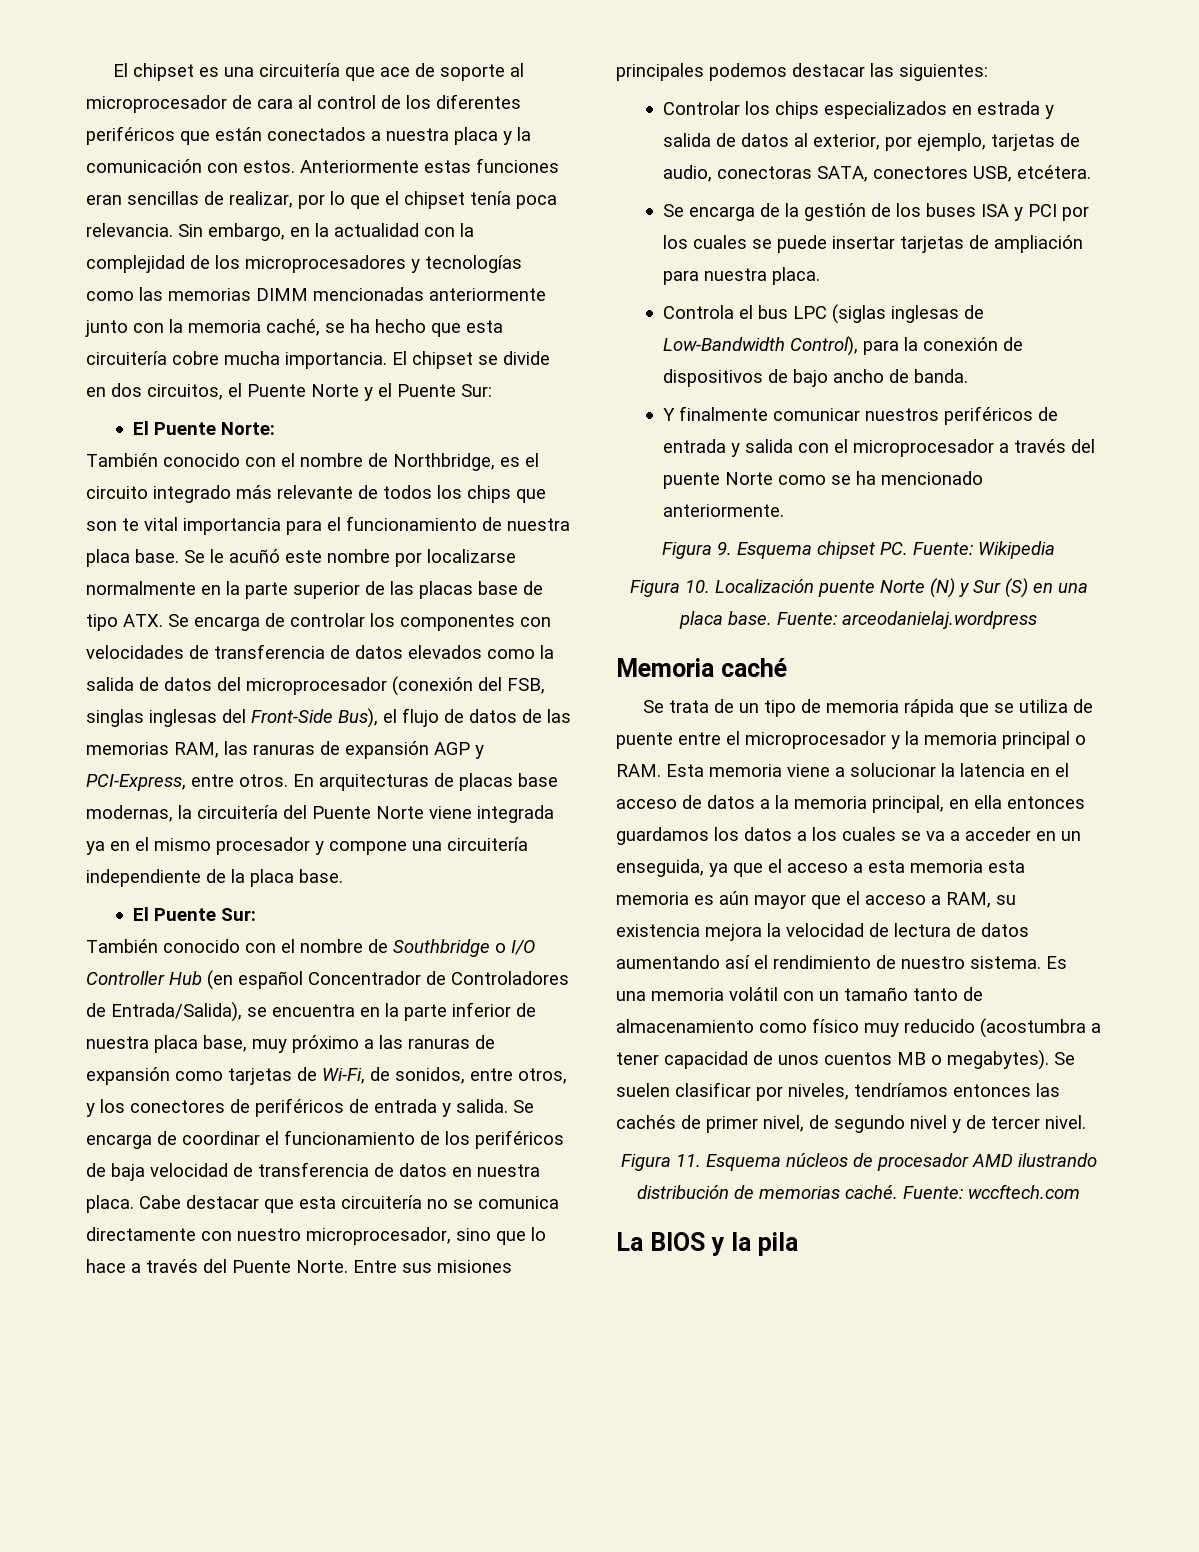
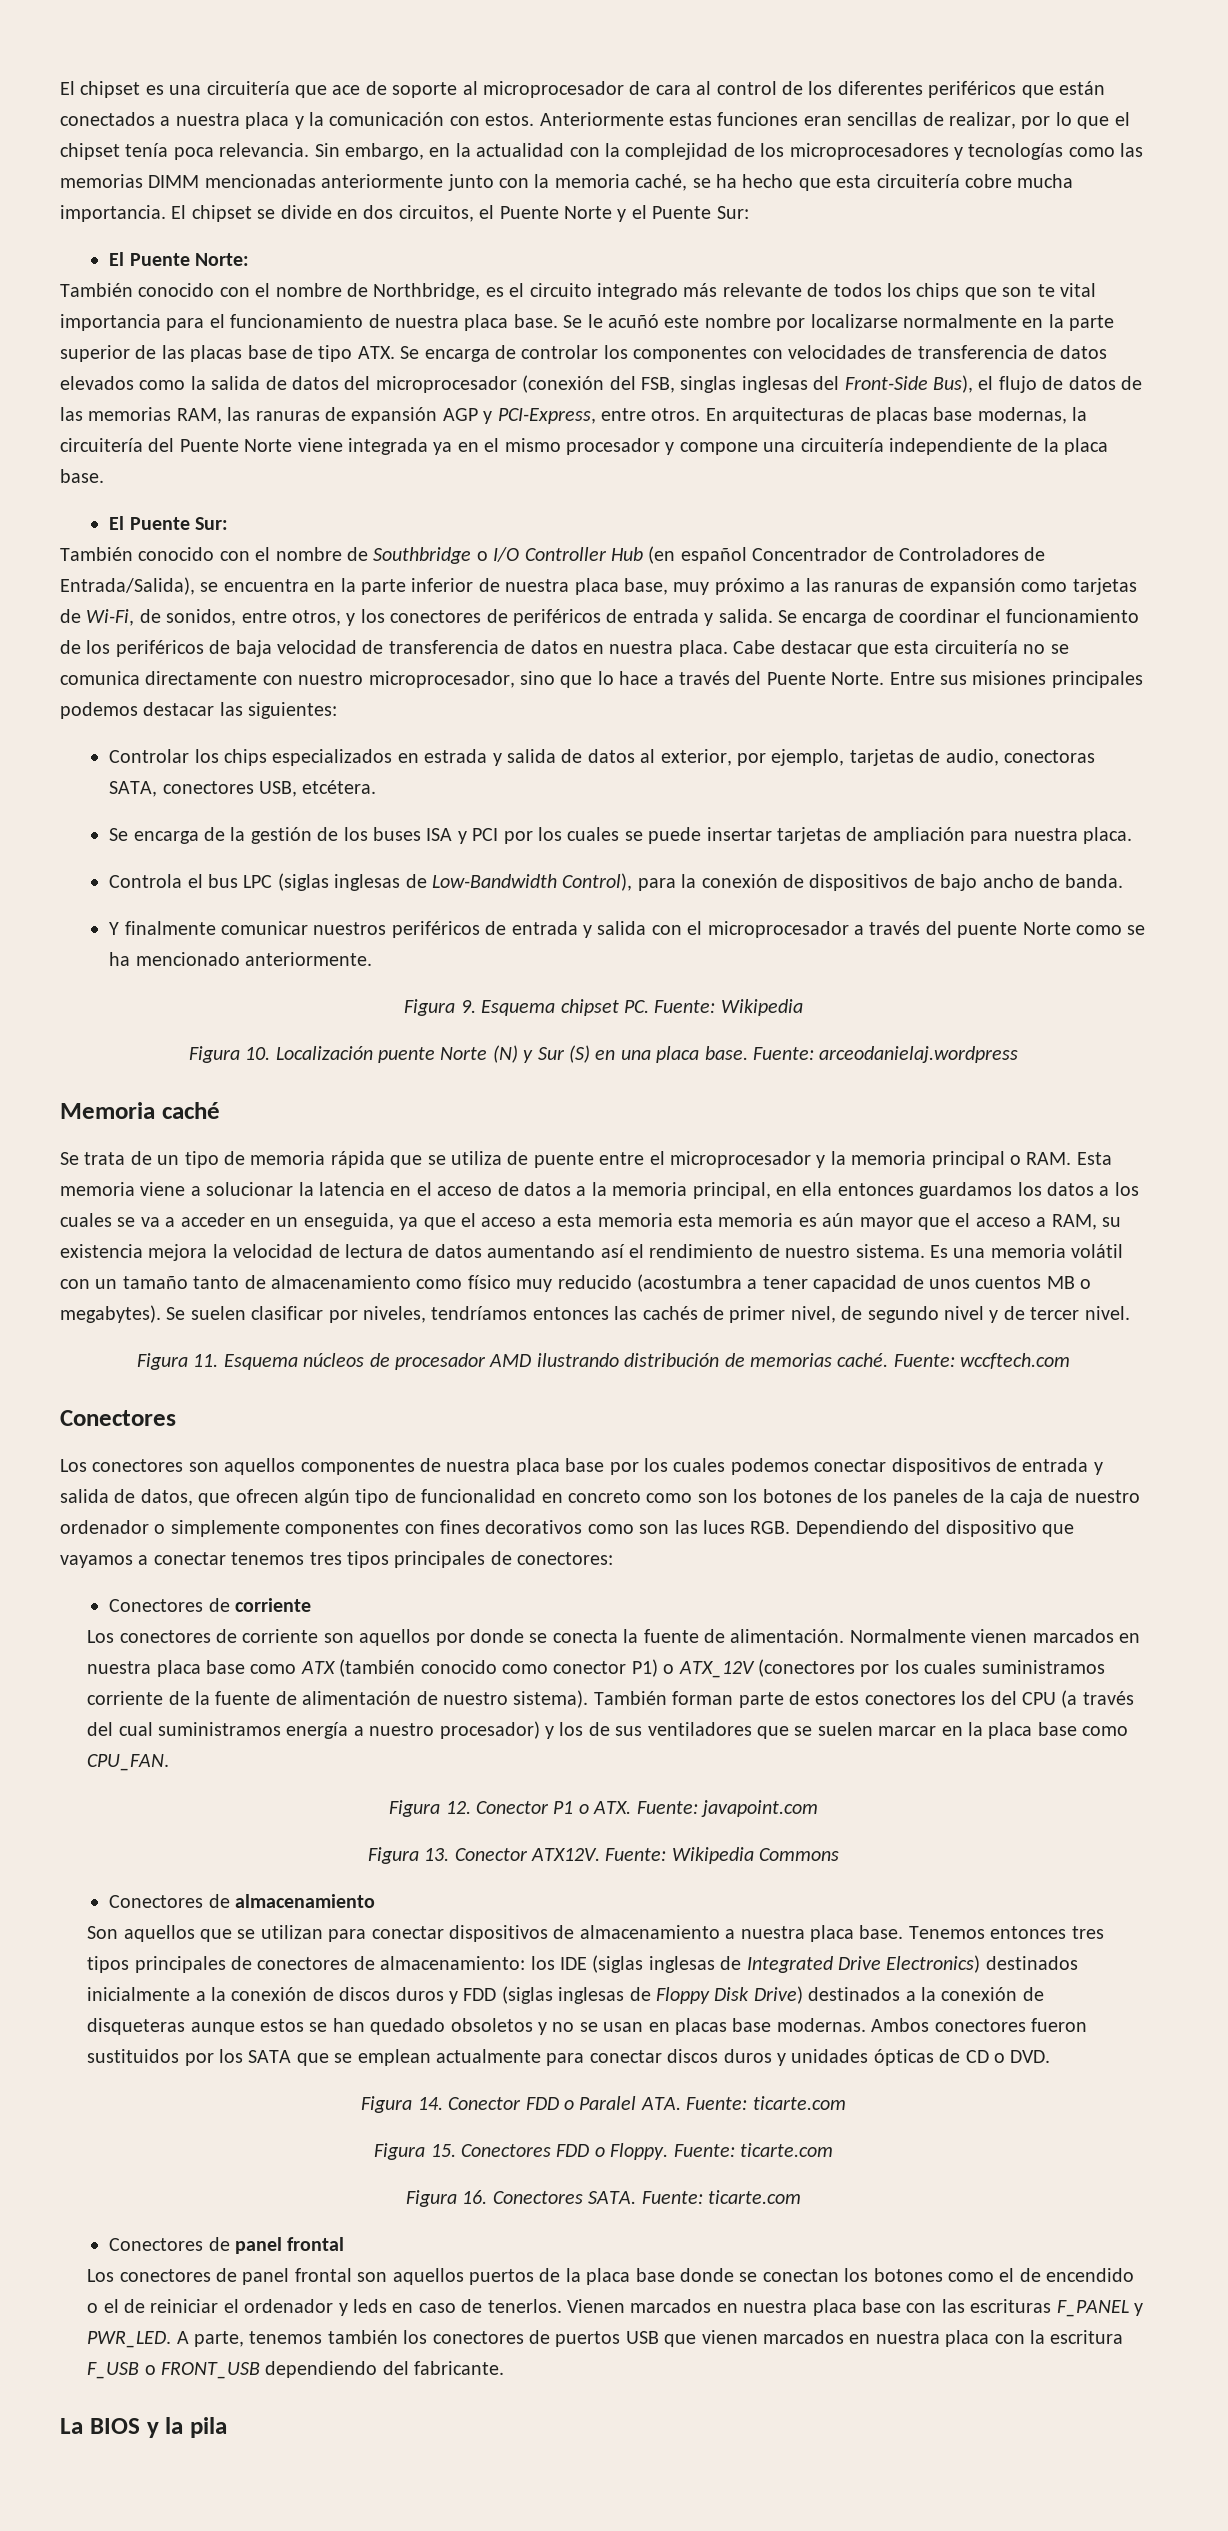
  Fuente: wccftech.com
+ Conectores
+ Los conectores son aquellos componentes de nuestra placa base por los cuales podemos conectar dispositivos de entrada y salida de datos, que ofrecen algún tipo de funcionalidad en concreto como son los botones de los paneles de la caja de nuestro ordenador o simplemente componentes con fines decorativos como son las luces RGB. Dependiendo del dispositivo que vayamos a conectar tenemos tres tipos principales de conectores:
+ Conectores de corriente
+ Los conectores de corriente son aquellos por donde se conecta la fuente de alimentación. Normalmente vienen marcados en nuestra placa base como ATX (también conocido como conector P1) o ATX_12V (conectores por los cuales suministramos corriente de la fuente de alimentación de nuestro sistema). También forman parte de estos conectores los del CPU (a través del cual suministramos energía a nuestro procesador) y los de sus ventiladores que se suelen marcar en la placa base como CPU_FAN.
+ Figura 12. Conector P1 o ATX. Fuente: javapoint.com
+ Figura 13. Conector ATX12V. Fuente: Wikipedia Commons
+ Conectores de almacenamiento
+ Son aquellos que se utilizan para conectar dispositivos de almacenamiento a nuestra placa base. Tenemos entonces tres tipos principales de conectores de almacenamiento: los IDE (siglas inglesas de Integrated Drive Electronics) destinados inicialmente a la conexión de discos duros y FDD (siglas inglesas de Floppy Disk Drive) destinados a la conexión de disqueteras aunque estos se han quedado obsoletos y no se usan en placas base modernas. Ambos conectores fueron sustituidos por los SATA que se emplean actualmente para conectar discos duros y unidades ópticas de CD o DVD.
+ Figura 14. Conector FDD o Paralel ATA. Fuente: ticarte.com
+ Figura 15. Conectores FDD o Floppy. Fuente: ticarte.com
+ Figura 16. Conectores SATA. Fuente: ticarte.com
+ Conectores de panel frontal
+ Los conectores de panel frontal son aquellos puertos de la placa base donde se conectan los botones como el de encendido o el de reiniciar el ordenador y leds en caso de tenerlos. Vienen marcados en nuestra placa base con las escrituras F_PANEL y PWR_LED. A parte, tenemos también los conectores de puertos USB que vienen marcados en nuestra placa con la escritura F_USB o FRONT_USB dependiendo del fabricante.

